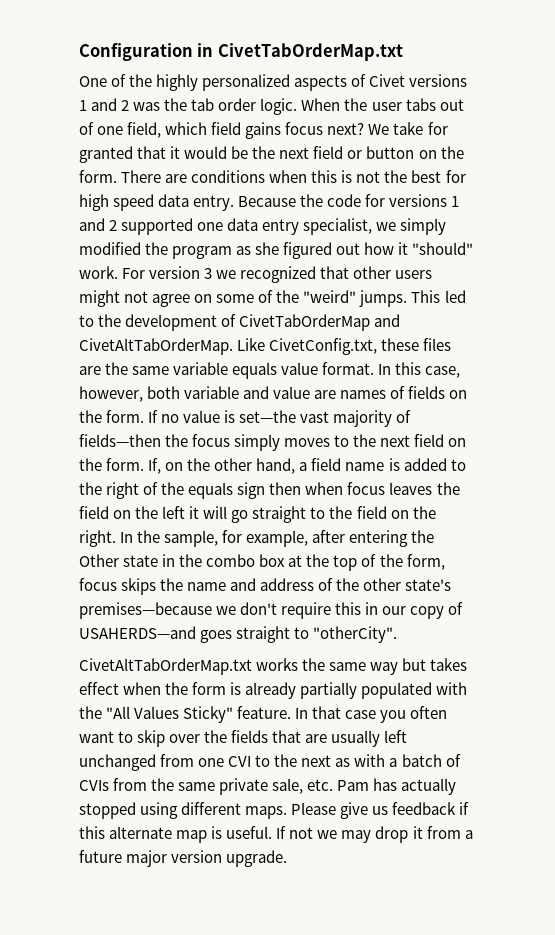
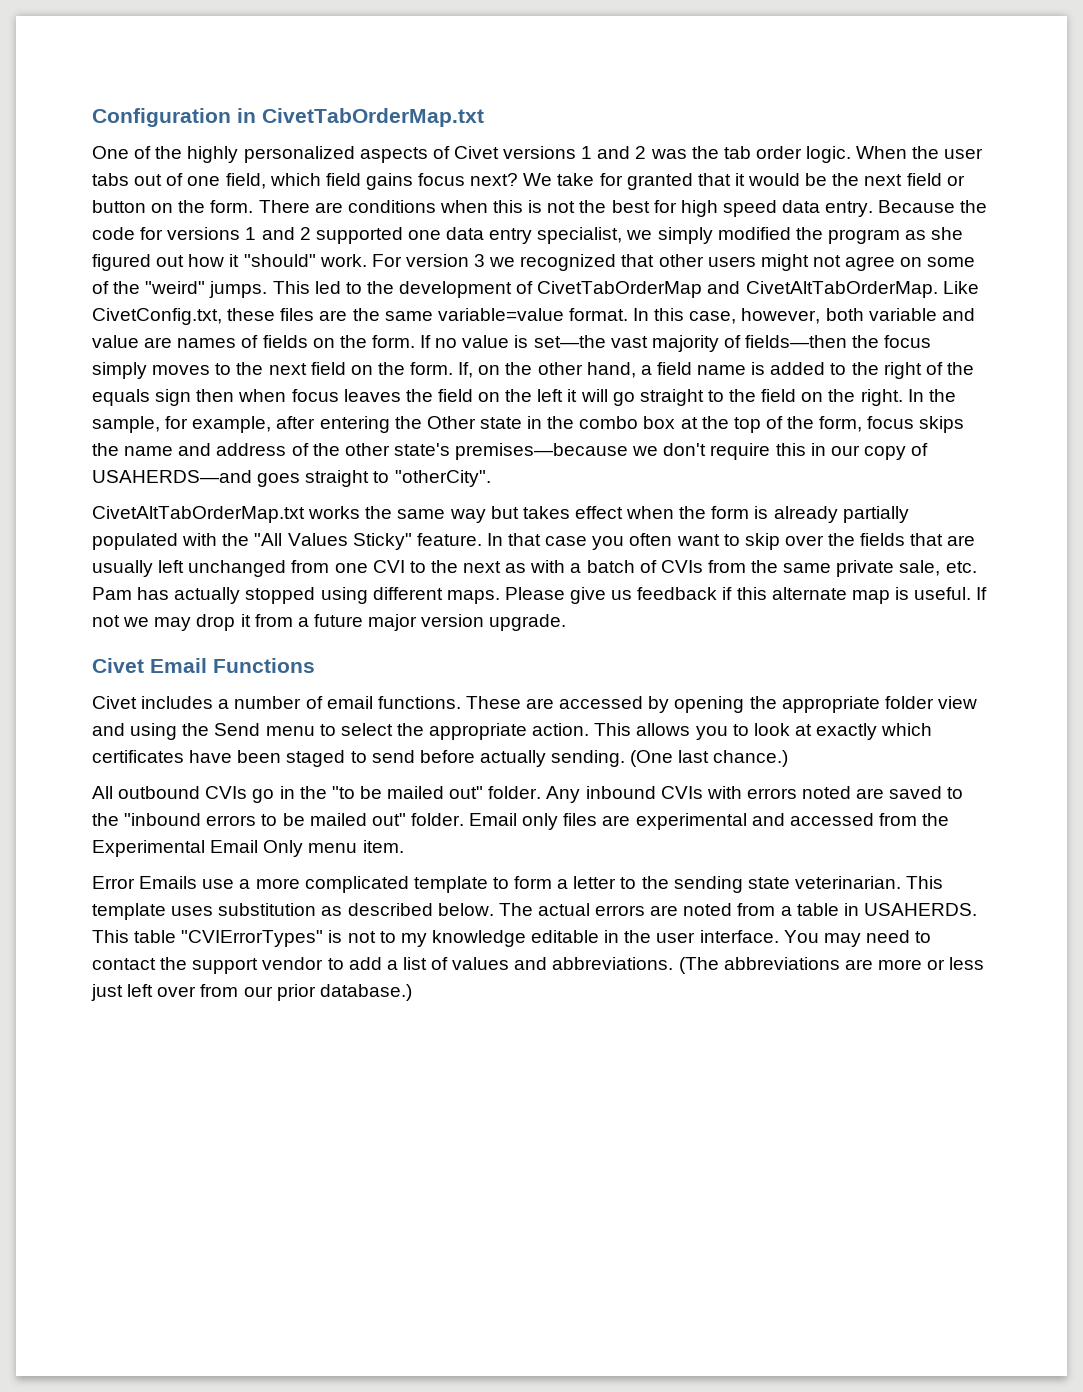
- Like CivetConfig.txt, these files are the same variable equals value format.
+ Like CivetConfig.txt, these files are the same variable=value format.
+ Civet Email Functions
+ Civet includes a number of email functions. These are accessed by opening the appropriate folder view and using the Send menu to select the appropriate action. This allows you to look at exactly which certificates have been staged to send before actually sending. (One last chance.)
+ All outbound CVIs go in the "to be mailed out" folder. Any inbound CVIs with errors noted are saved to the "inbound errors to be mailed out" folder. Email only files are experimental and accessed from the Experimental Email Only menu item.
+ Error Emails use a more complicated template to form a letter to the sending state veterinarian. This template uses substitution as described below. The actual errors are noted from a table in USAHERDS. This table "CVIErrorTypes" is not to my knowledge editable in the user interface. You may need to contact the support vendor to add a list of values and abbreviations. (The abbreviations are more or less just left over from our prior database.)

